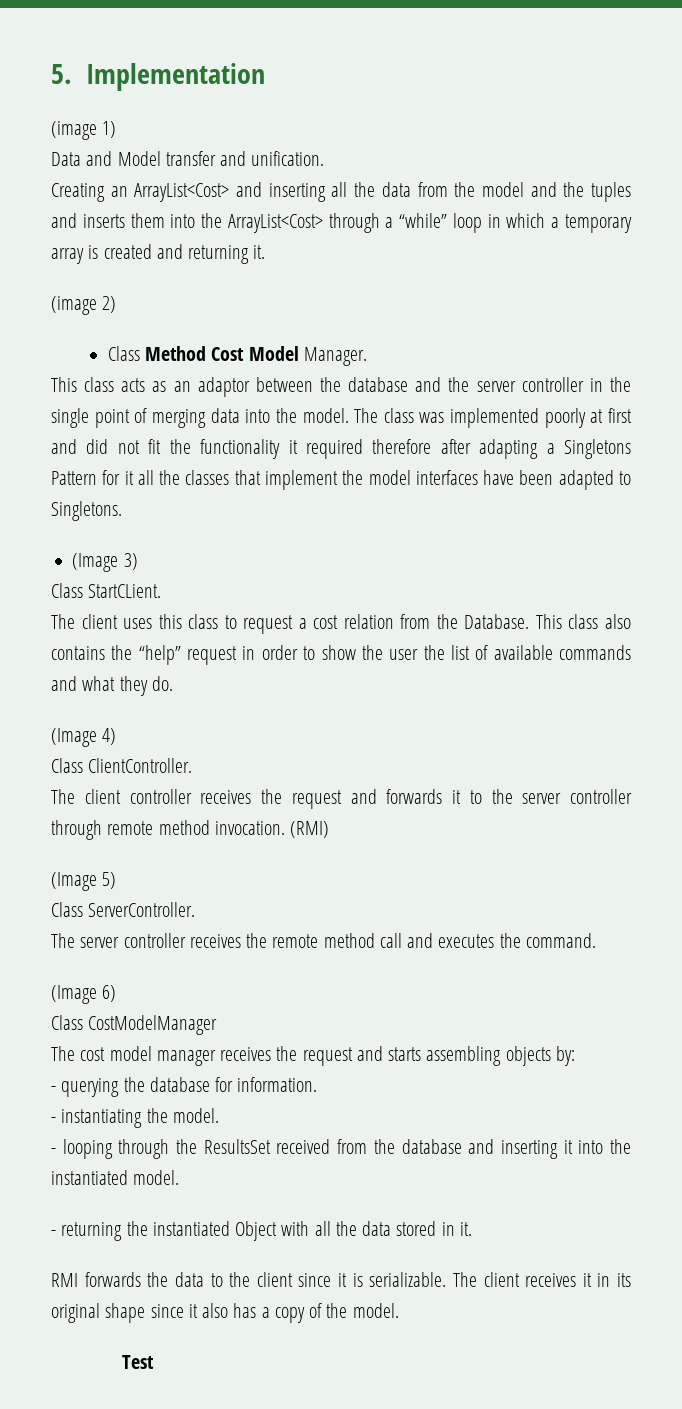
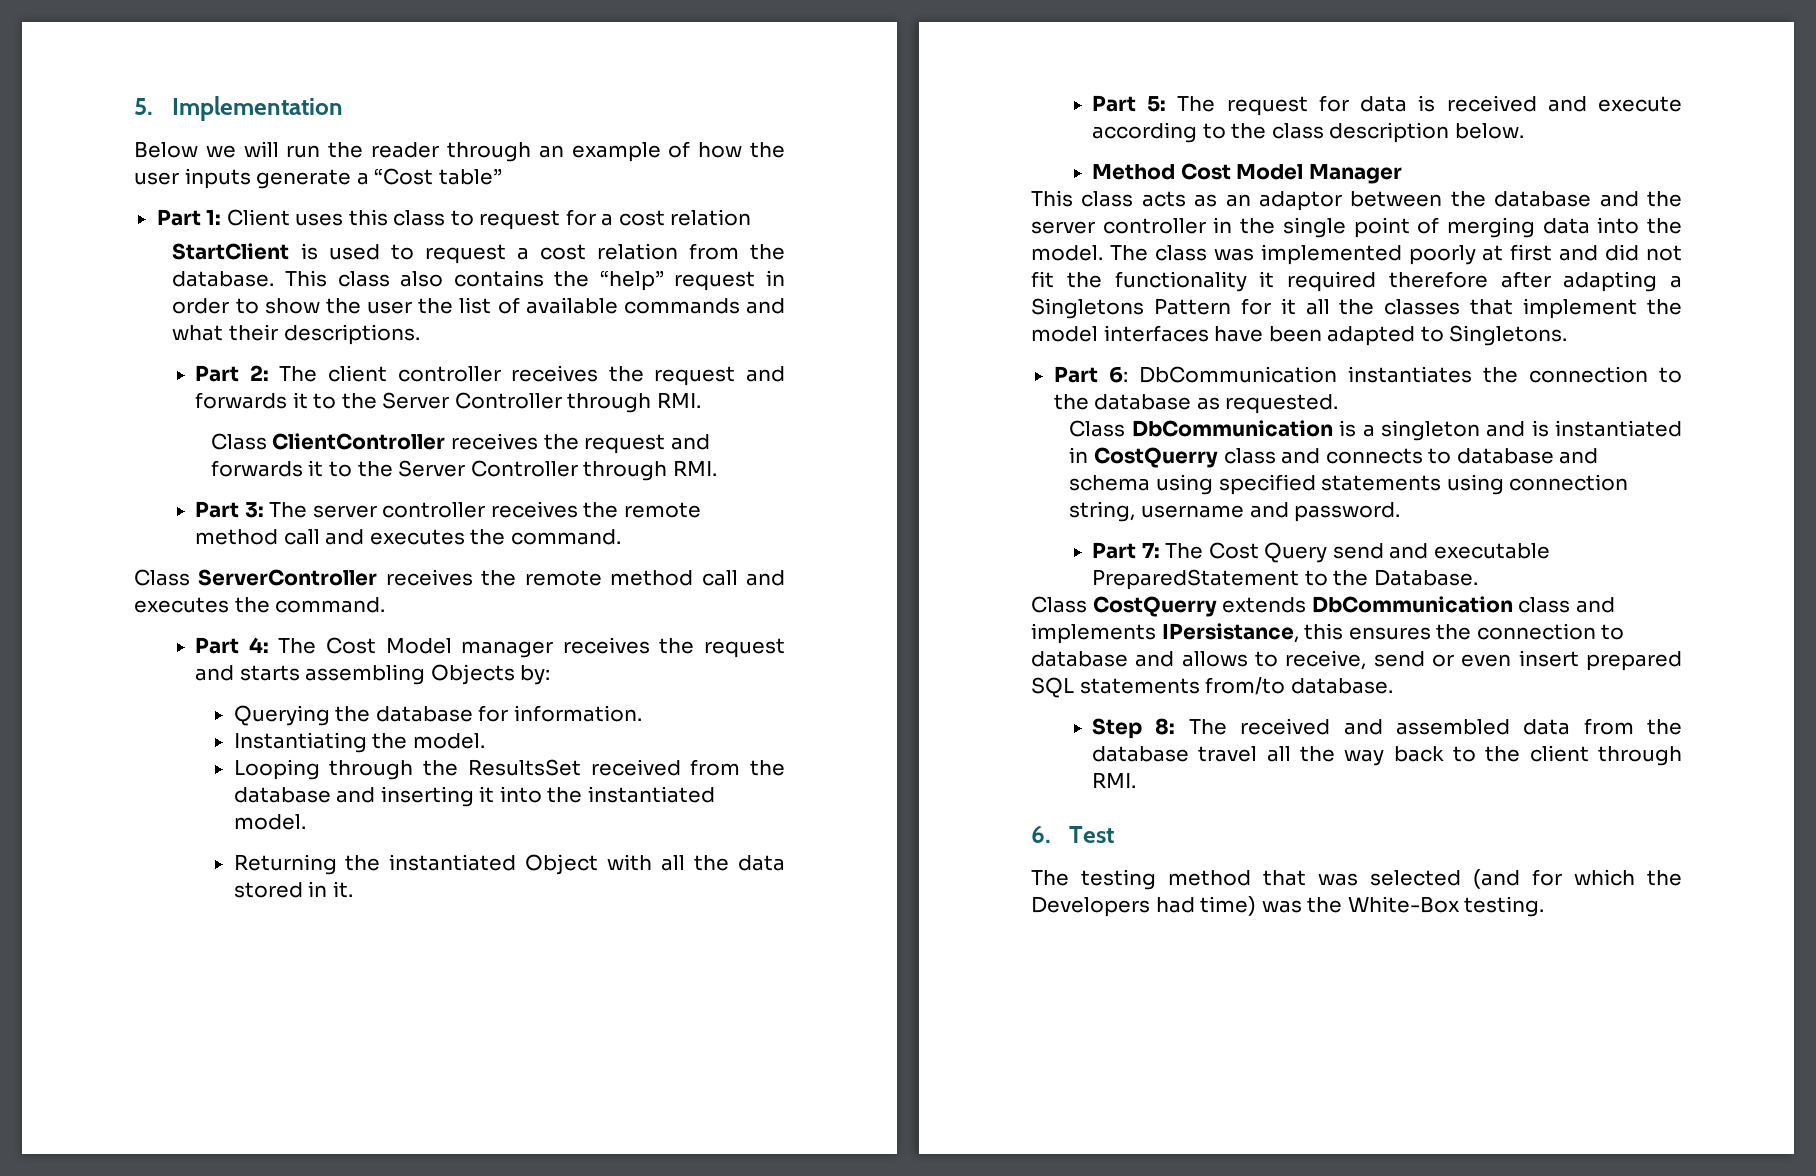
- (image 1)
- Data and Model transfer and unification.
- Creating an ArrayList<Cost> and inserting all the data from the model and the tuples and inserts them into the ArrayList<Cost> through a “while” loop in which a temporary array is created and returning it.
- (image 2)
- Class Method Cost Model Manager.
+ Below we will run the reader through an example of how the user inputs generate a “Cost table”
+ Part 1: Client uses this class to request for a cost relation
+ StartClient is used to request a cost relation from the database. This class also contains the “help” request in order to show the user the list of available commands and what their descriptions.
+ Part 2: The client controller receives the request and forwards it to the Server Controller through RMI.
+ Class ClientController receives the request and forwards it to the Server Controller through RMI.
+ Part 3: The server controller receives the remote method call and executes the command.
+ Class ServerController receives the remote method call and executes the command.
+ Part 4: The Cost Model manager receives the request and starts assembling Objects by:
+ Querying the database for information.
+ Instantiating the model.
+ Looping through the ResultsSet received from the database and inserting it into the instantiated model.
+ Returning the instantiated Object with all the data stored in it.
+ Part 5: The request for data is received and execute according to the class description below.
+ Method Cost Model Manager
- (Image 3)
- Class StartCLient.
- The client uses this class to request a cost relation from the Database. This class also contains the “help” request in order to show the user the list of available commands and what they do.
- (Image 4)
- Class ClientController.
- The client controller receives the request and forwards it to the server controller through remote method invocation. (RMI)
- (Image 5)
- Class ServerController.
- The server controller receives the remote method call and executes the command.
- (Image 6)
- Class CostModelManager
- The cost model manager receives the request and starts assembling objects by:
- - querying the database for information.
- - instantiating the model.
- - looping through the ResultsSet received from the database and inserting it into the instantiated model.
- - returning the instantiated Object with all the data stored in it.
- RMI forwards the data to the client since it is serializable. The client receives it in its original shape since it also has a copy of the model.
- Test
+ Part 6: DbCommunication instantiates the connection to the database as requested.
+ Class DbCommunication is a singleton and is instantiated in CostQuerry class and connects to database and schema using specified statements using connection string, username and password.
+ Part 7: The Cost Query send and executable PreparedStatement to the Database.
+ Class CostQuerry extends DbCommunication class and implements IPersistance, this ensures the connection to database and allows to receive, send or even insert prepared SQL statements from/to database.
+ Step 8: The received and assembled data from the database travel all the way back to the client through RMI.
+ 6. Test
+ The testing method that was selected (and for which the Developers had time) was the White-Box testing.

